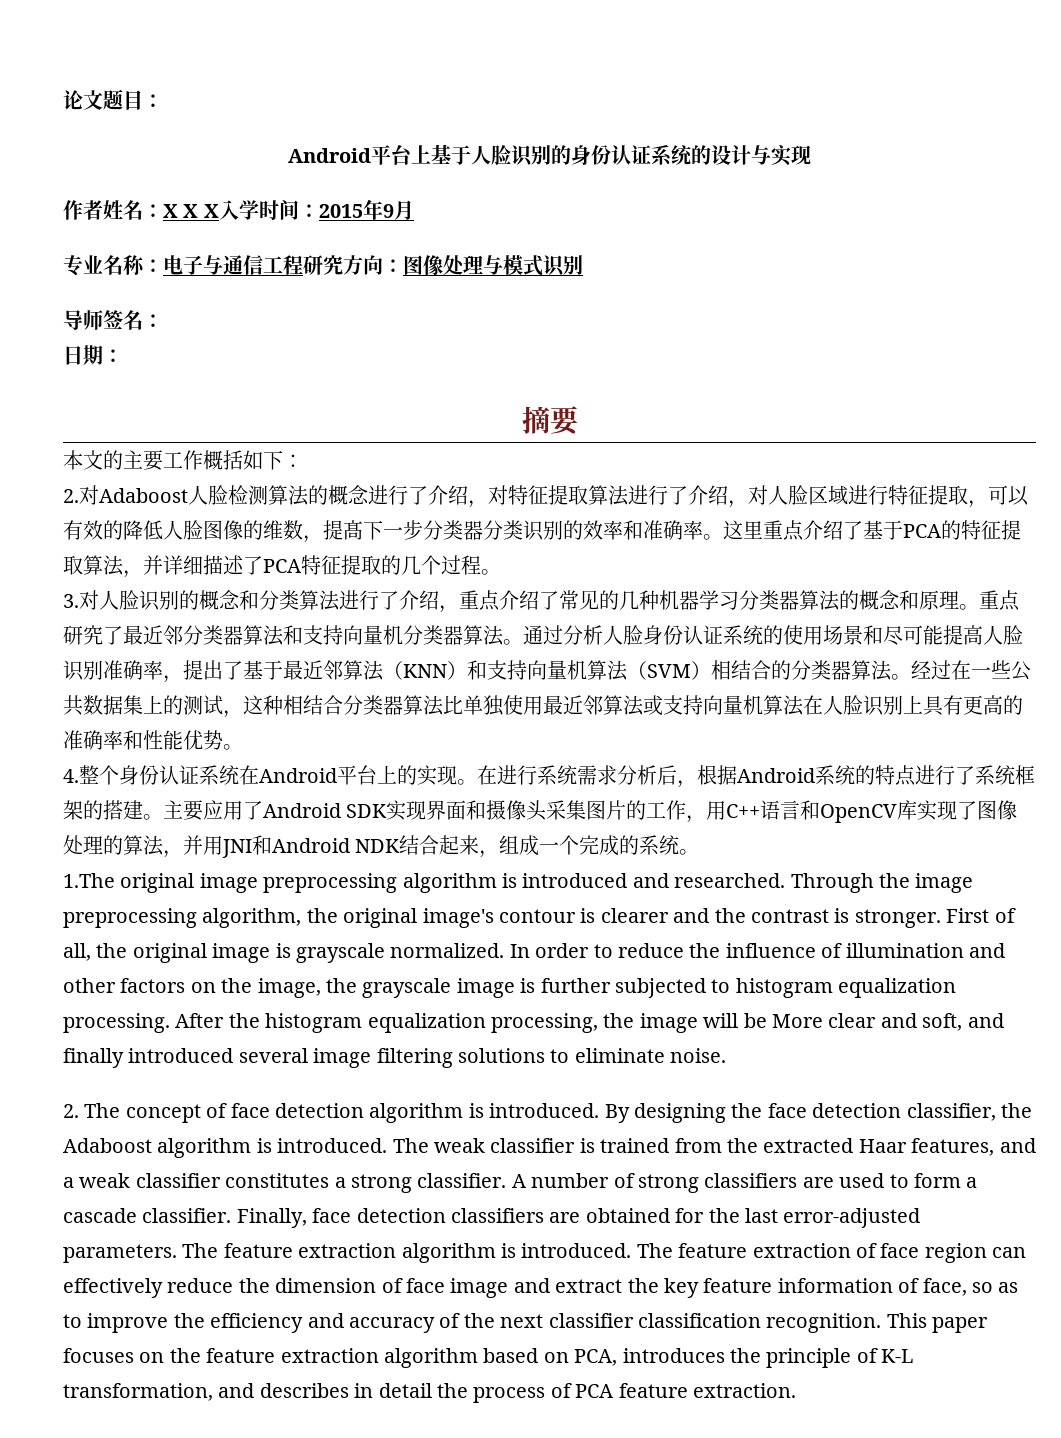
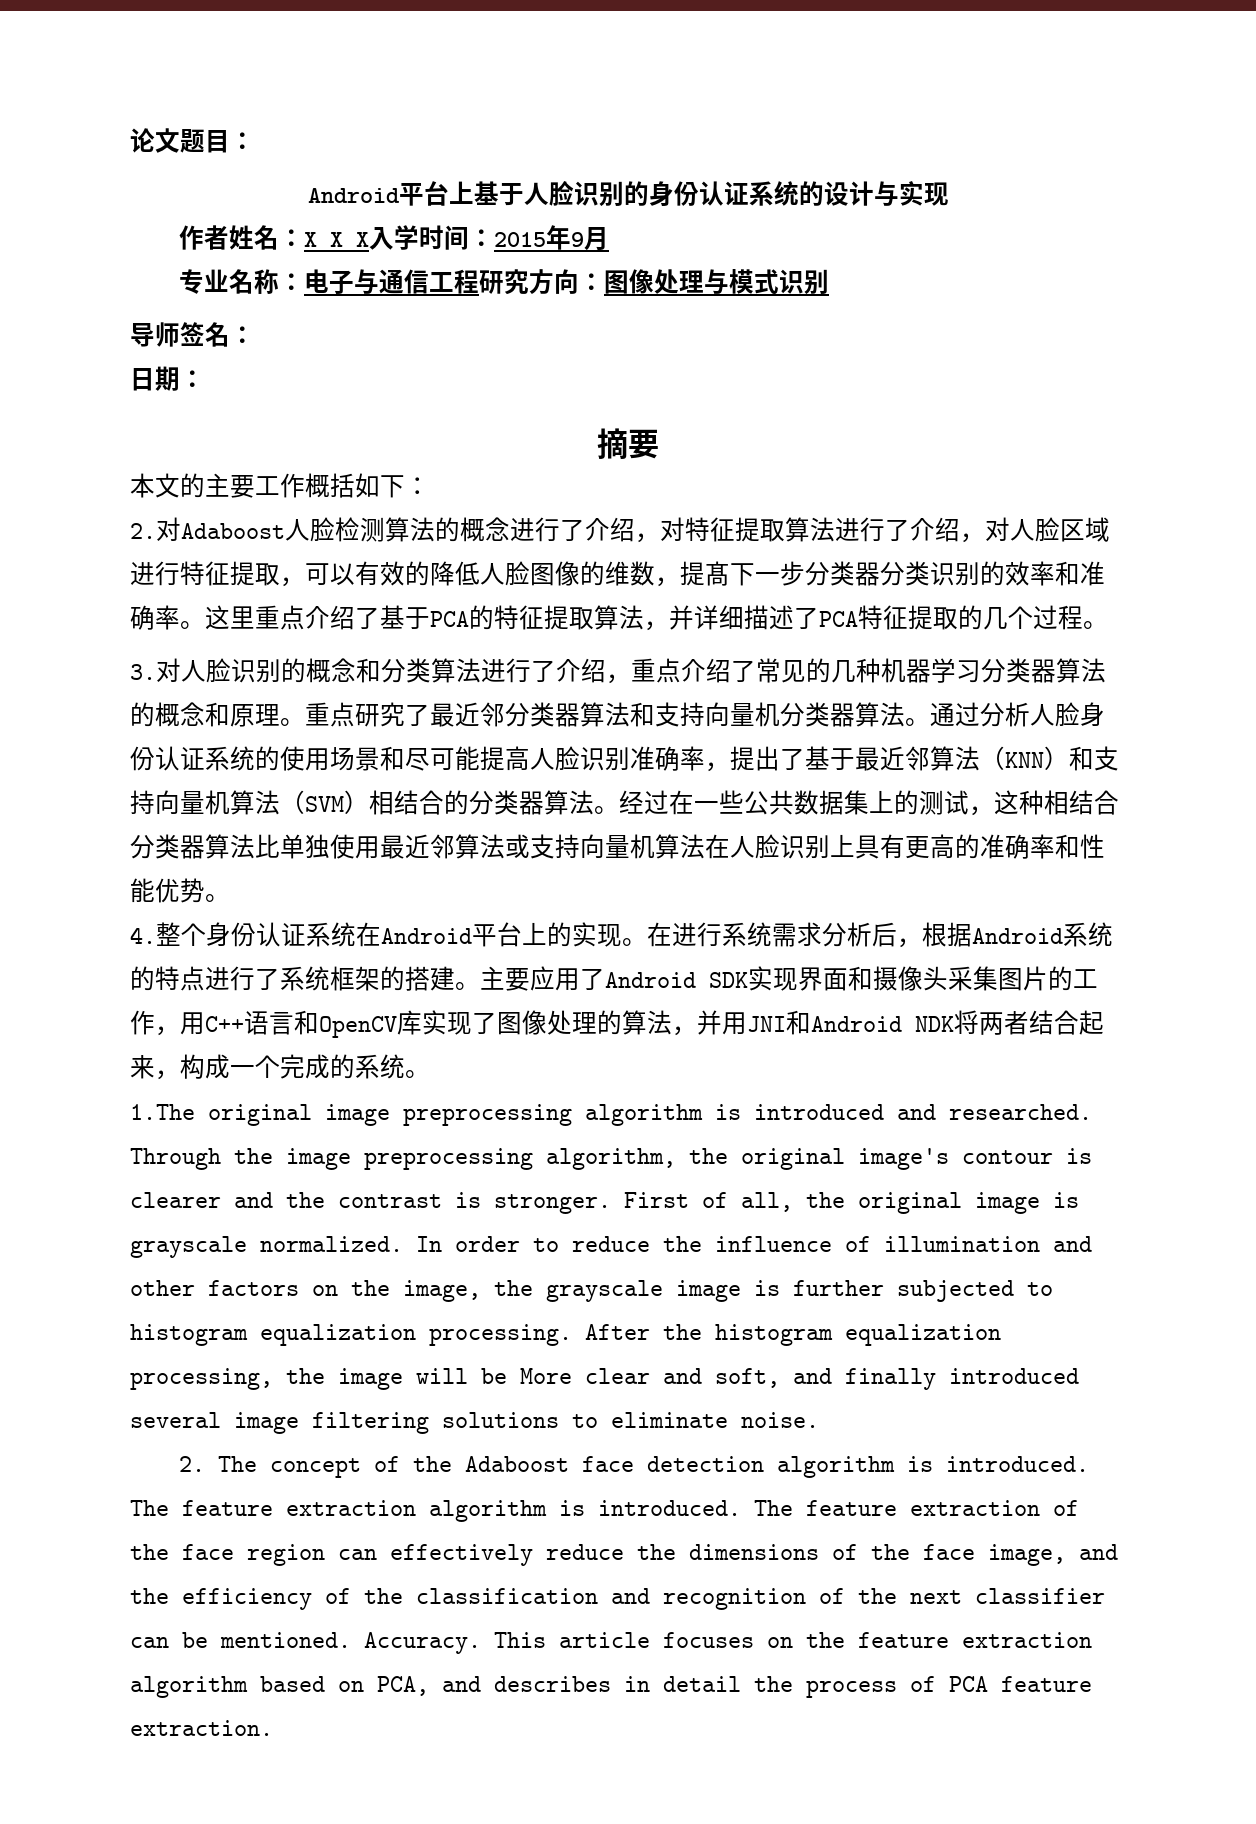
- 主要应用了Android SDK实现界面和摄像头采集图片的工作，用C++语言和OpenCV库实现了图像处理的算法，并用JNI和Android NDK结合起来，组成一个完成的系统。
+ 主要应用了Android SDK实现界面和摄像头采集图片的工作，用C++语言和OpenCV库实现了图像处理的算法，并用JNI和Android NDK将两者结合起来，构成一个完成的系统。
- 2. The concept of face detection algorithm is introduced.
+ 2. The concept of the Adaboost face detection algorithm is introduced.
- By designing the face detection classifier, the Adaboost algorithm is introduced. The weak classifier is trained from the extracted Haar features, and a weak classifier constitutes a strong classifier. A number of strong classifiers are used to form a cascade classifier. Finally, face detection classifiers are obtained for the last error-adjusted parameters.
- The feature extraction of face region can effectively reduce the dimension of face image and extract the key feature information of face, so as to improve the efficiency and accuracy of the next classifier classification recognition. This paper focuses on the feature extraction algorithm based on PCA, introduces the principle of K-L transformation, and describes in detail the process of PCA feature extraction.
+ The feature extraction of the face region can effectively reduce the dimensions of the face image, and the efficiency of the classification and recognition of the next classifier can be mentioned. Accuracy. This article focuses on the feature extraction algorithm based on PCA, and describes in detail the process of PCA feature extraction.

